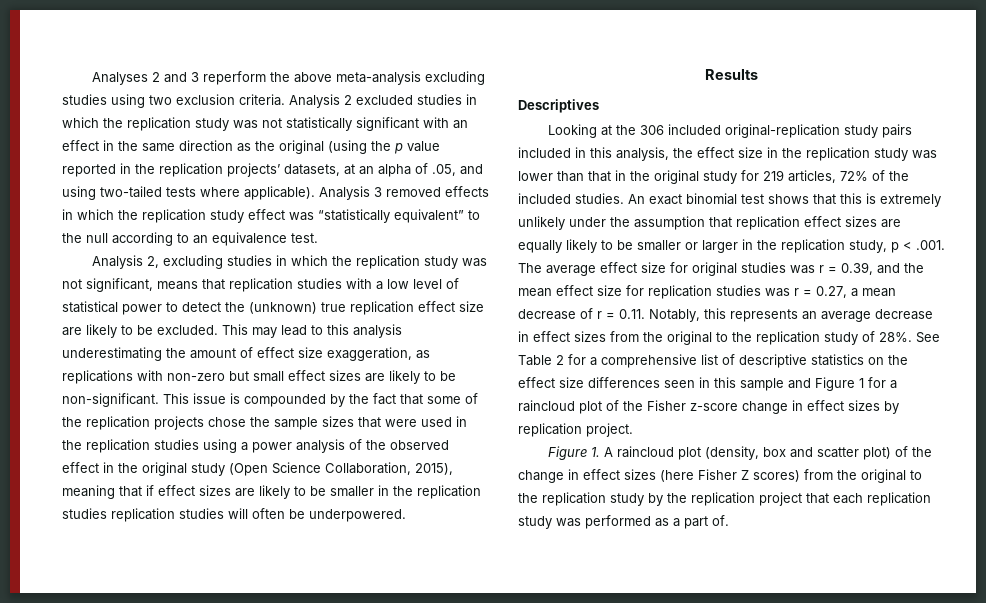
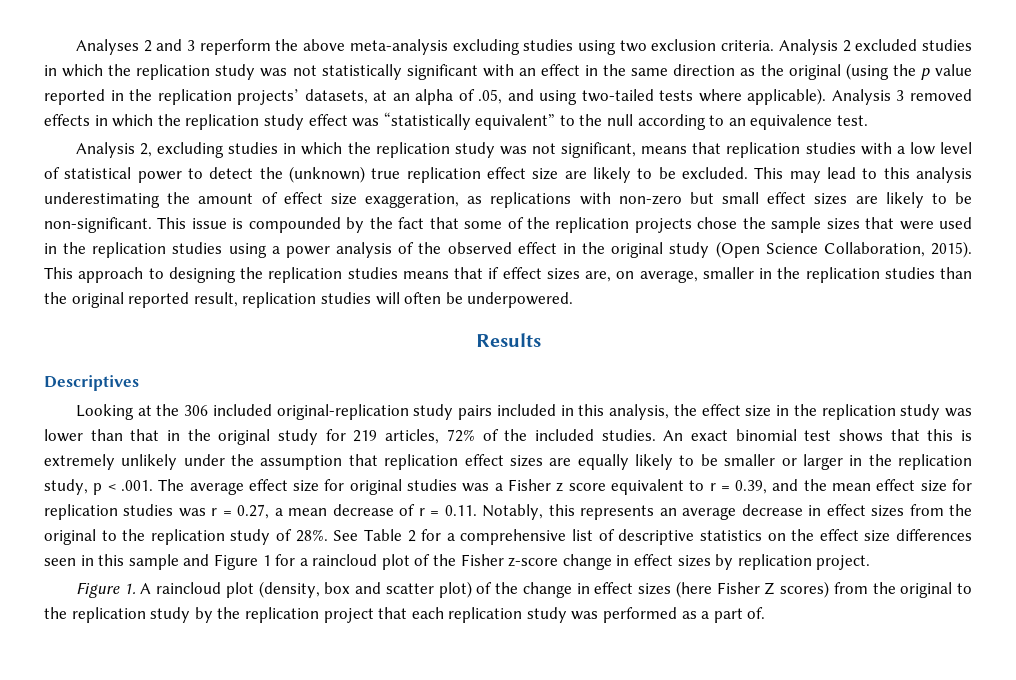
- This issue is compounded by the fact that some of the replication projects chose the sample sizes that were used in the replication studies using a power analysis of the observed effect in the original study (Open Science Collaboration, 2015), meaning that if effect sizes are likely to be smaller in the replication studies replication studies will often be underpowered.
+ This issue is compounded by the fact that some of the replication projects chose the sample sizes that were used in the replication studies using a power analysis of the observed effect in the original study (Open Science Collaboration, 2015). This approach to designing the replication studies means that if effect sizes are, on average, smaller in the replication studies than the original reported result, replication studies will often be underpowered.
- An exact binomial test shows that this is extremely unlikely under the assumption that replication effect sizes are equally likely to be smaller or larger in the replication study, p < .001. The average effect size for original studies was r = 0.39, and the mean effect size for replication studies was r = 0.27, a mean decrease of r = 0.11. Notably, this represents an average decrease in effect sizes from the original to the replication study of 28%.
+ An exact binomial test shows that this is extremely unlikely under the assumption that replication effect sizes are equally likely to be smaller or larger in the replication study, p < .001. The average effect size for original studies was a Fisher z score equivalent to r = 0.39, and the mean effect size for replication studies was r = 0.27, a mean decrease of r = 0.11. Notably, this represents an average decrease in effect sizes from the original to the replication study of 28%.

